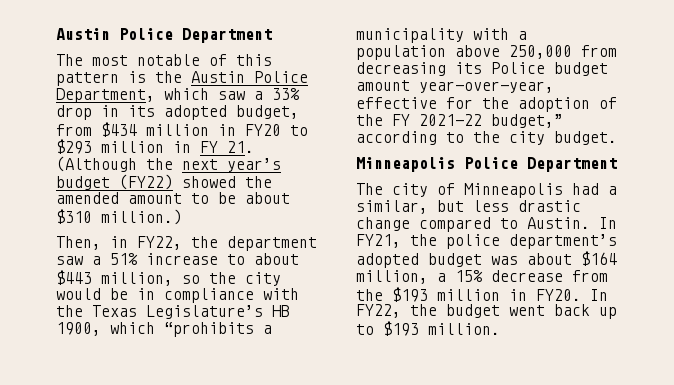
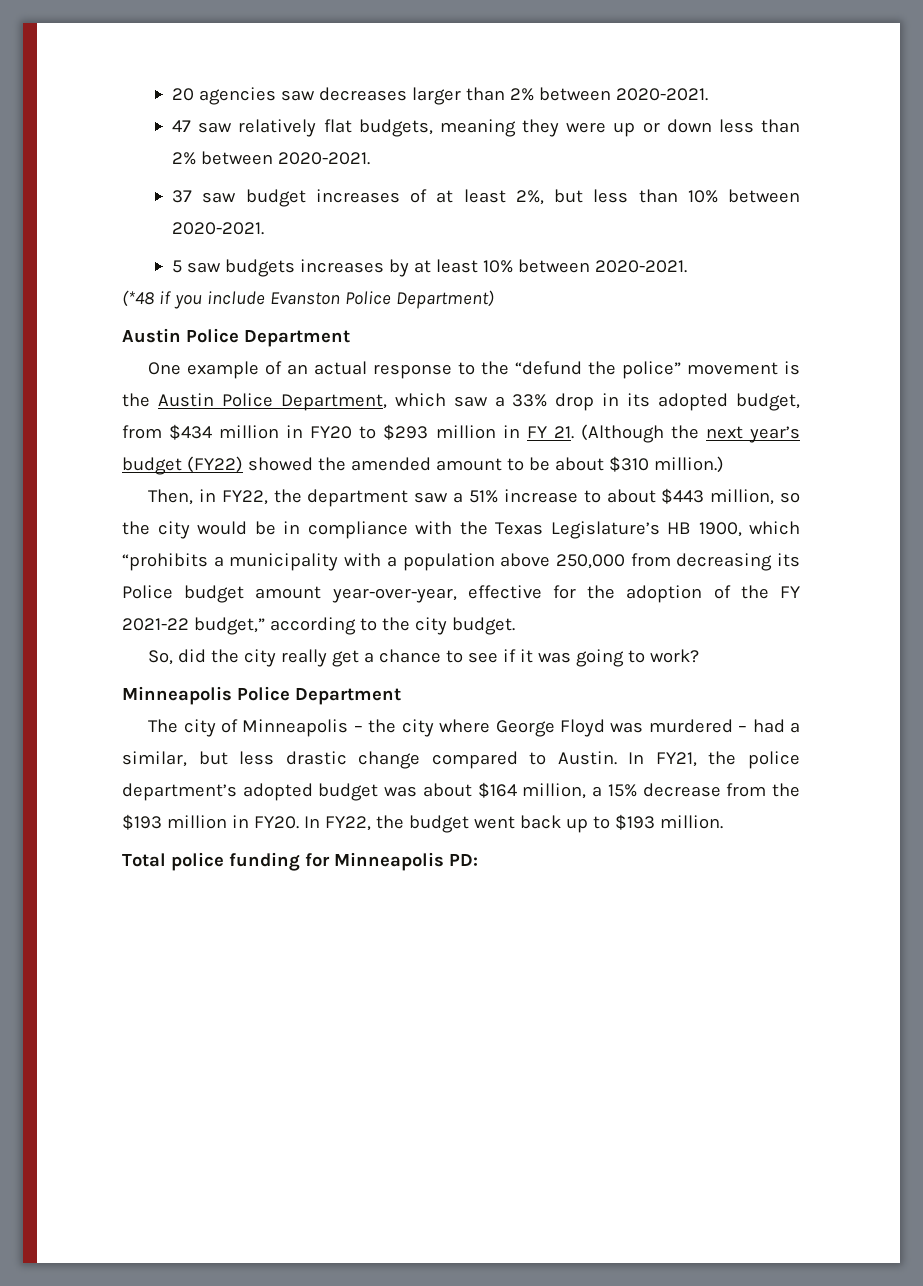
+ 20 agencies saw decreases larger than 2% between 2020-2021.
+ 47 saw relatively flat budgets, meaning they were up or down less than 2% between 2020-2021.
+ 37 saw budget increases of at least 2%, but less than 10% between 2020-2021.
+ 5 saw budgets increases by at least 10% between 2020-2021.
+ (*48 if you include Evanston Police Department)
  Austin Police Department
- The most notable of this pattern is the Austin Police Department, which saw a 33% drop in its adopted budget, from $434 million in FY20 to $293 million in FY 21. (Although the next year’s budget (FY22) showed the amended amount to be about $310 million.)
+ One example of an actual response to the “defund the police” movement is the Austin Police Department, which saw a 33% drop in its adopted budget, from $434 million in FY20 to $293 million in FY 21. (Although the next year’s budget (FY22) showed the amended amount to be about $310 million.)
+ So, did the city really get a chance to see if it was going to work?
- The city of Minneapolis had a similar, but less drastic change compared to Austin.
+ The city of Minneapolis – the city where George Floyd was murdered – had a similar, but less drastic change compared to Austin.
+ Total police funding for Minneapolis PD:

